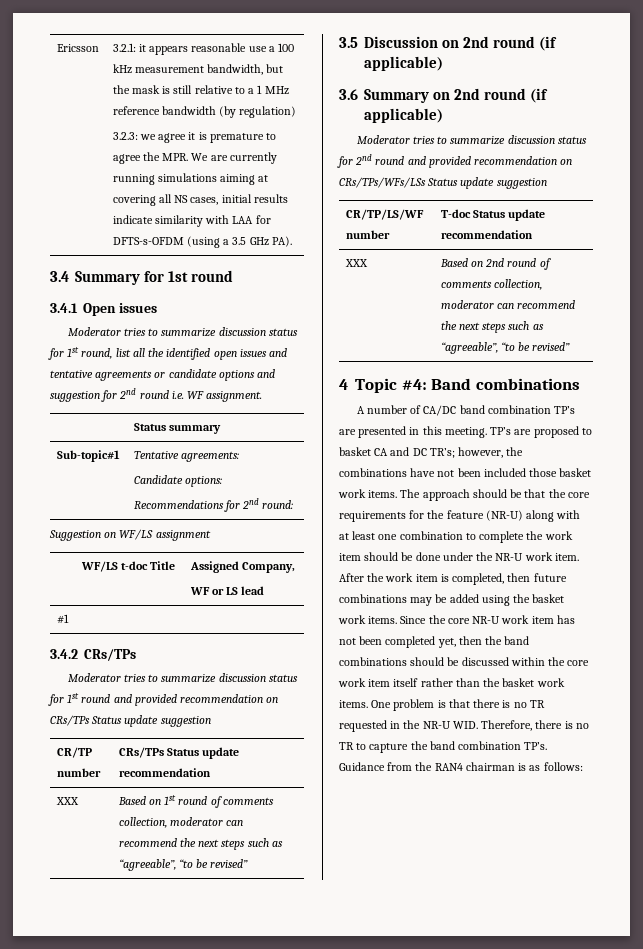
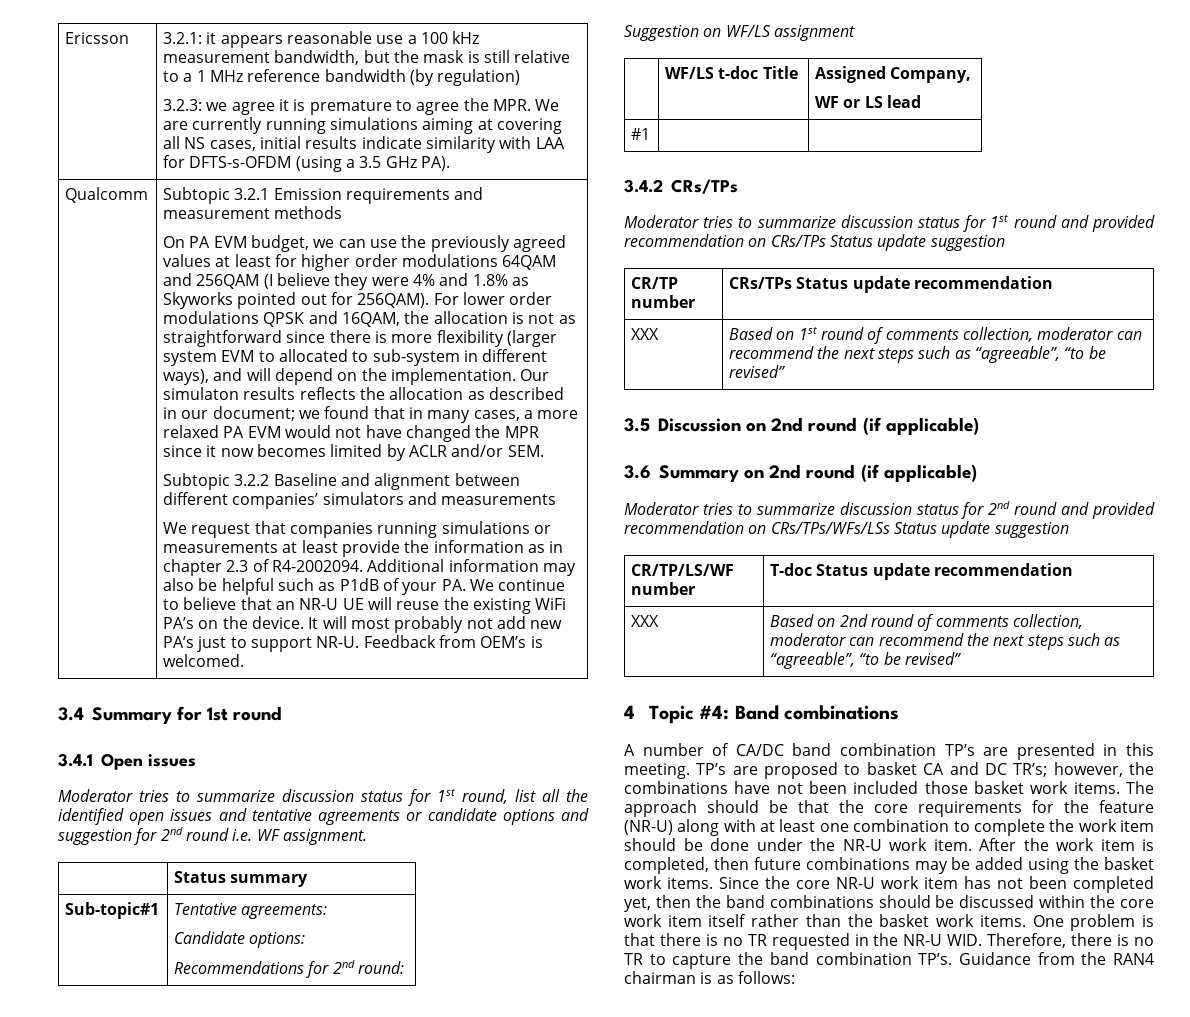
+ Qualcomm | Subtopic 3.2.1 Emission requirements and measurement methods
+ On PA EVM budget, we can use the previously agreed values at least for higher order modulations 64QAM and 256QAM (I believe they were 4% and 1.8% as Skyworks pointed out for 256QAM). For lower order modulations QPSK and 16QAM, the allocation is not as straightforward since there is more flexibility (larger system EVM to allocated to sub-system in different ways), and will depend on the implementation. Our simulaton results reflects the allocation as described in our document; we found that in many cases, a more relaxed PA EVM would not have changed the MPR since it now becomes limited by ACLR and/or SEM.
+ Subtopic 3.2.2 Baseline and alignment between different companies’ simulators and measurements
+ We request that companies running simulations or measurements at least provide the information as in chapter 2.3 of R4-2002094. Additional information may also be helpful such as P1dB of your PA. We continue to believe that an NR-U UE will reuse the existing WiFi PA’s on the device. It will most probably not add new PA’s just to support NR-U. Feedback from OEM’s is welcomed.

